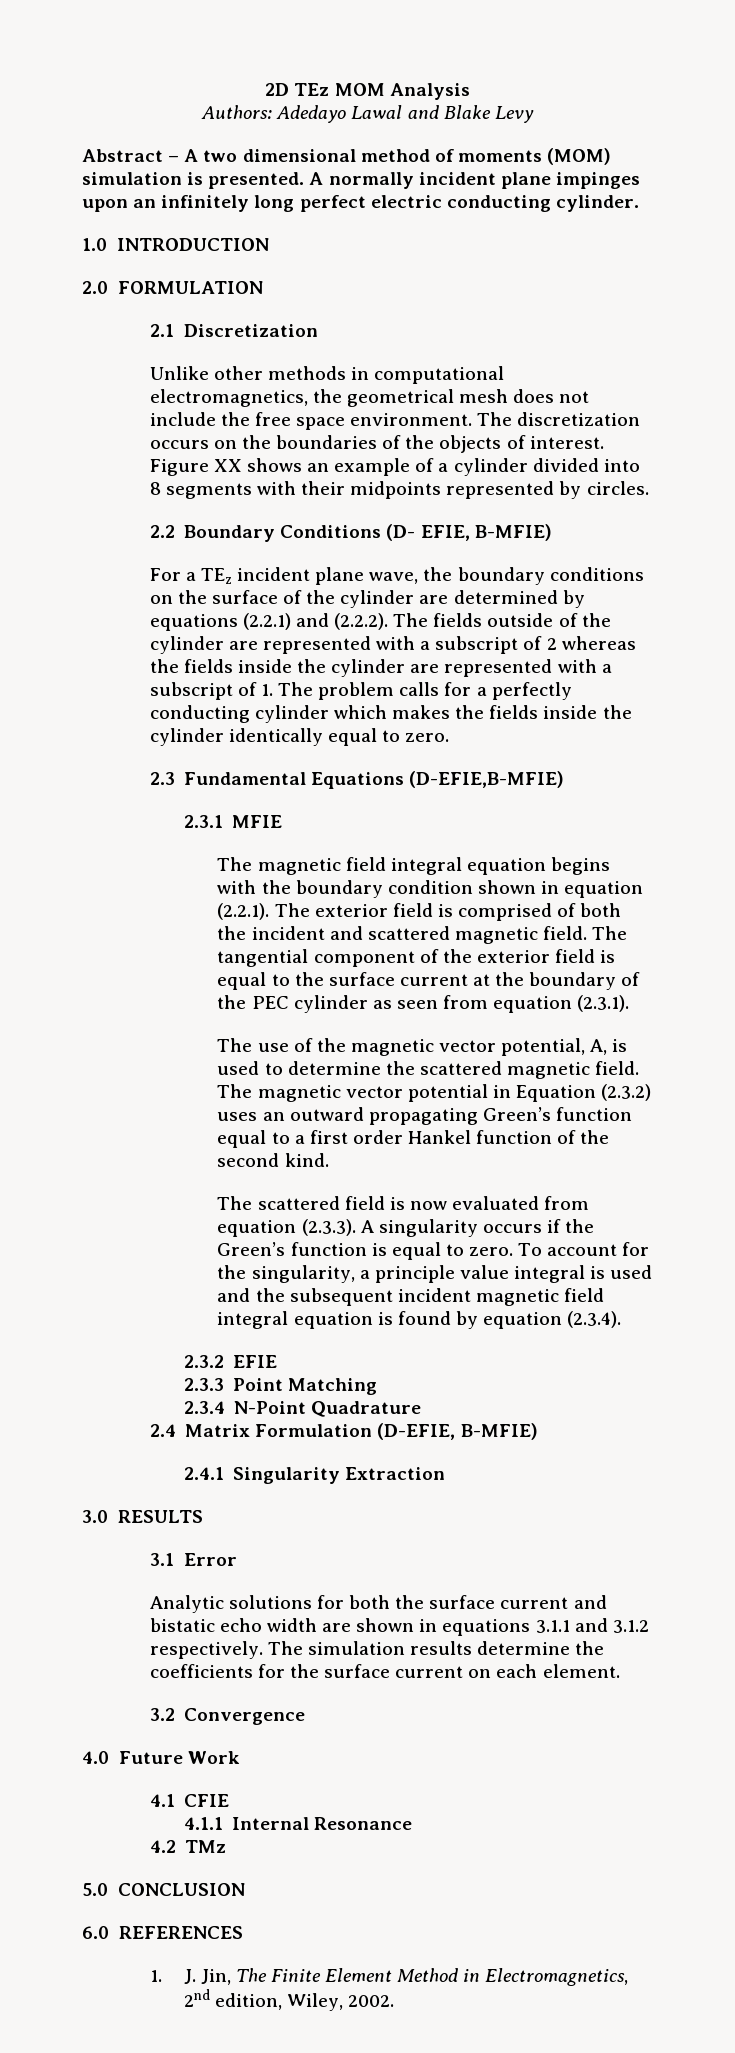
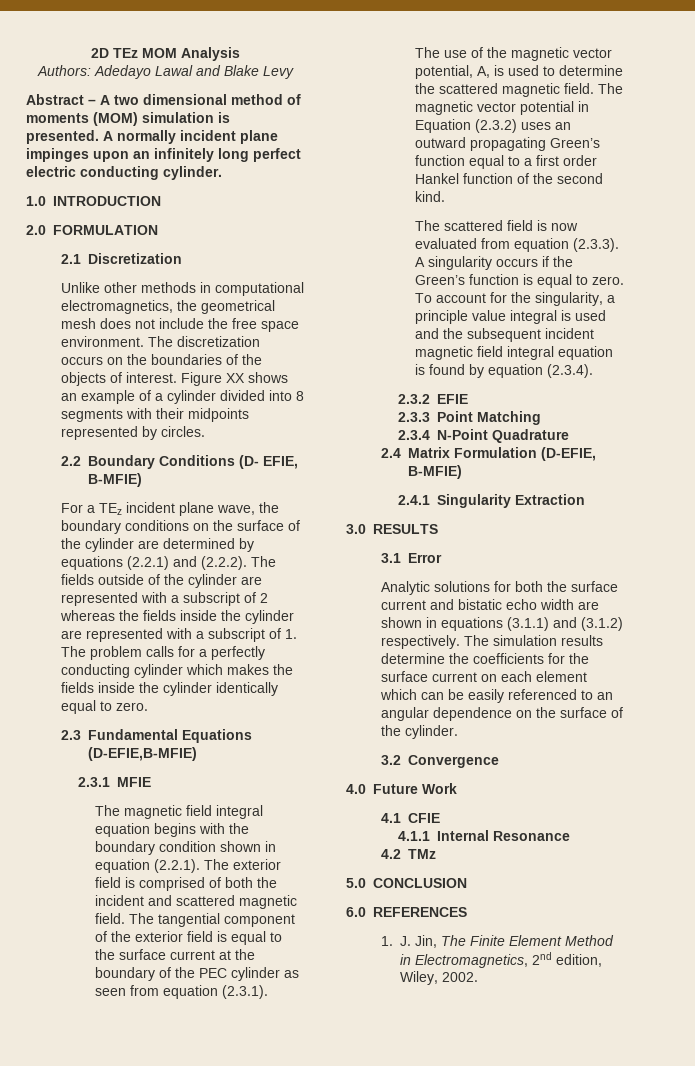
- Analytic solutions for both the surface current and bistatic echo width are shown in equations 3.1.1 and 3.1.2 respectively.
+ Analytic solutions for both the surface current and bistatic echo width are shown in equations (3.1.1) and (3.1.2) respectively.
- The simulation results determine the coefficients for the surface current on each element.
+ The simulation results determine the coefficients for the surface current on each element which can be easily referenced to an angular dependence on the surface of the cylinder.

